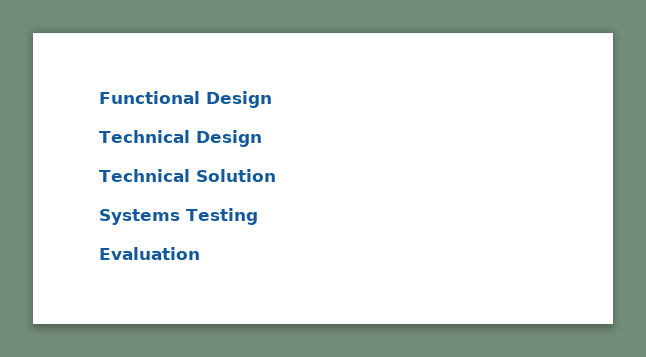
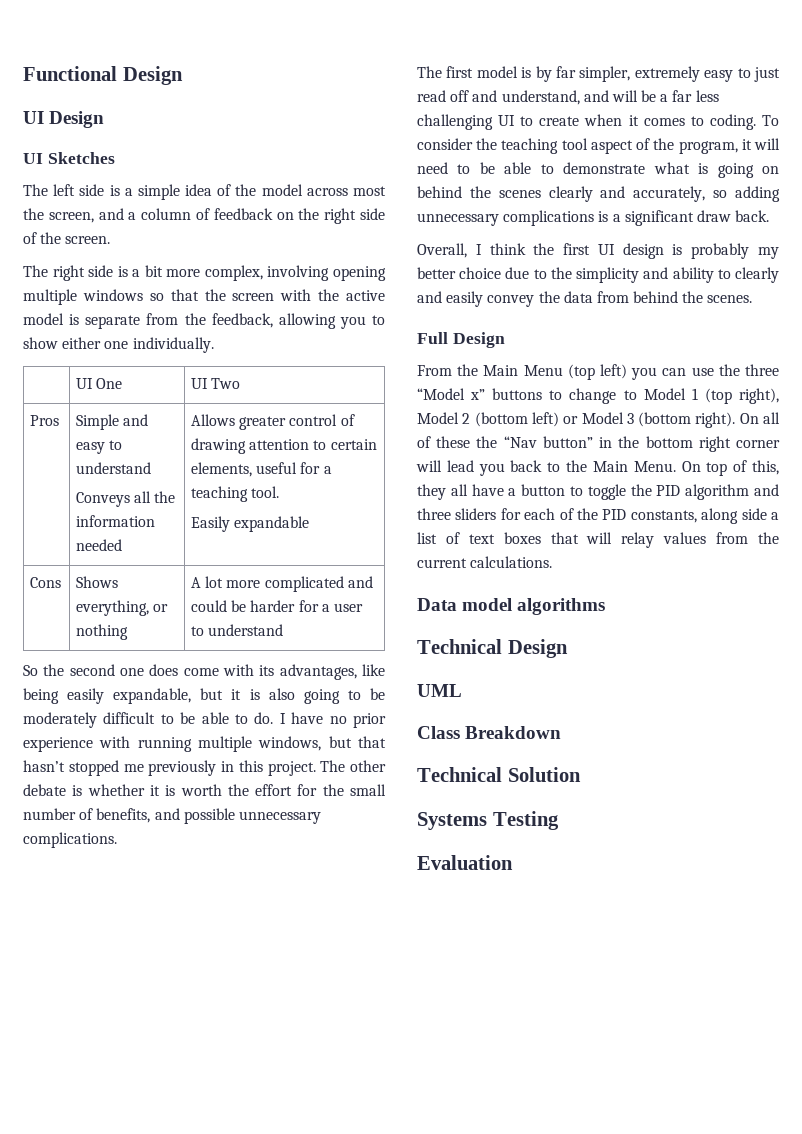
+ UI Design
+ UI Sketches
+ The left side is a simple idea of the model across most the screen, and a column of feedback on the right side of the screen.
+ The right side is a bit more complex, involving opening multiple windows so that the screen with the active model is separate from the feedback, allowing you to show either one individually.
+ | UI One | UI Two
+ Pros | Simple and easy to understand
+ Conveys all the information needed | Allows greater control of drawing attention to certain elements, useful for a teaching tool.
+ Easily expandable
+ Cons | Shows everything, or nothing | A lot more complicated and could be harder for a user to understand
+ So the second one does come with its advantages, like being easily expandable, but it is also going to be moderately difficult to be able to do. I have no prior experience with running multiple windows, but that hasn’t stopped me previously in this project. The other debate is whether it is worth the effort for the small number of benefits, and possible unnecessary complications.
+ The first model is by far simpler, extremely easy to just read off and understand, and will be a far less challenging UI to create when it comes to coding. To consider the teaching tool aspect of the program, it will need to be able to demonstrate what is going on behind the scenes clearly and accurately, so adding unnecessary complications is a significant draw back.
+ Overall, I think the first UI design is probably my better choice due to the simplicity and ability to clearly and easily convey the data from behind the scenes.
+ Full Design
+ From the Main Menu (top left) you can use the three “Model x” buttons to change to Model 1 (top right), Model 2 (bottom left) or Model 3 (bottom right). On all of these the “Nav button” in the bottom right corner will lead you back to the Main Menu. On top of this, they all have a button to toggle the PID algorithm and three sliders for each of the PID constants, along side a list of text boxes that will relay values from the current calculations.
+ Data model algorithms
+ UML
+ Class Breakdown

